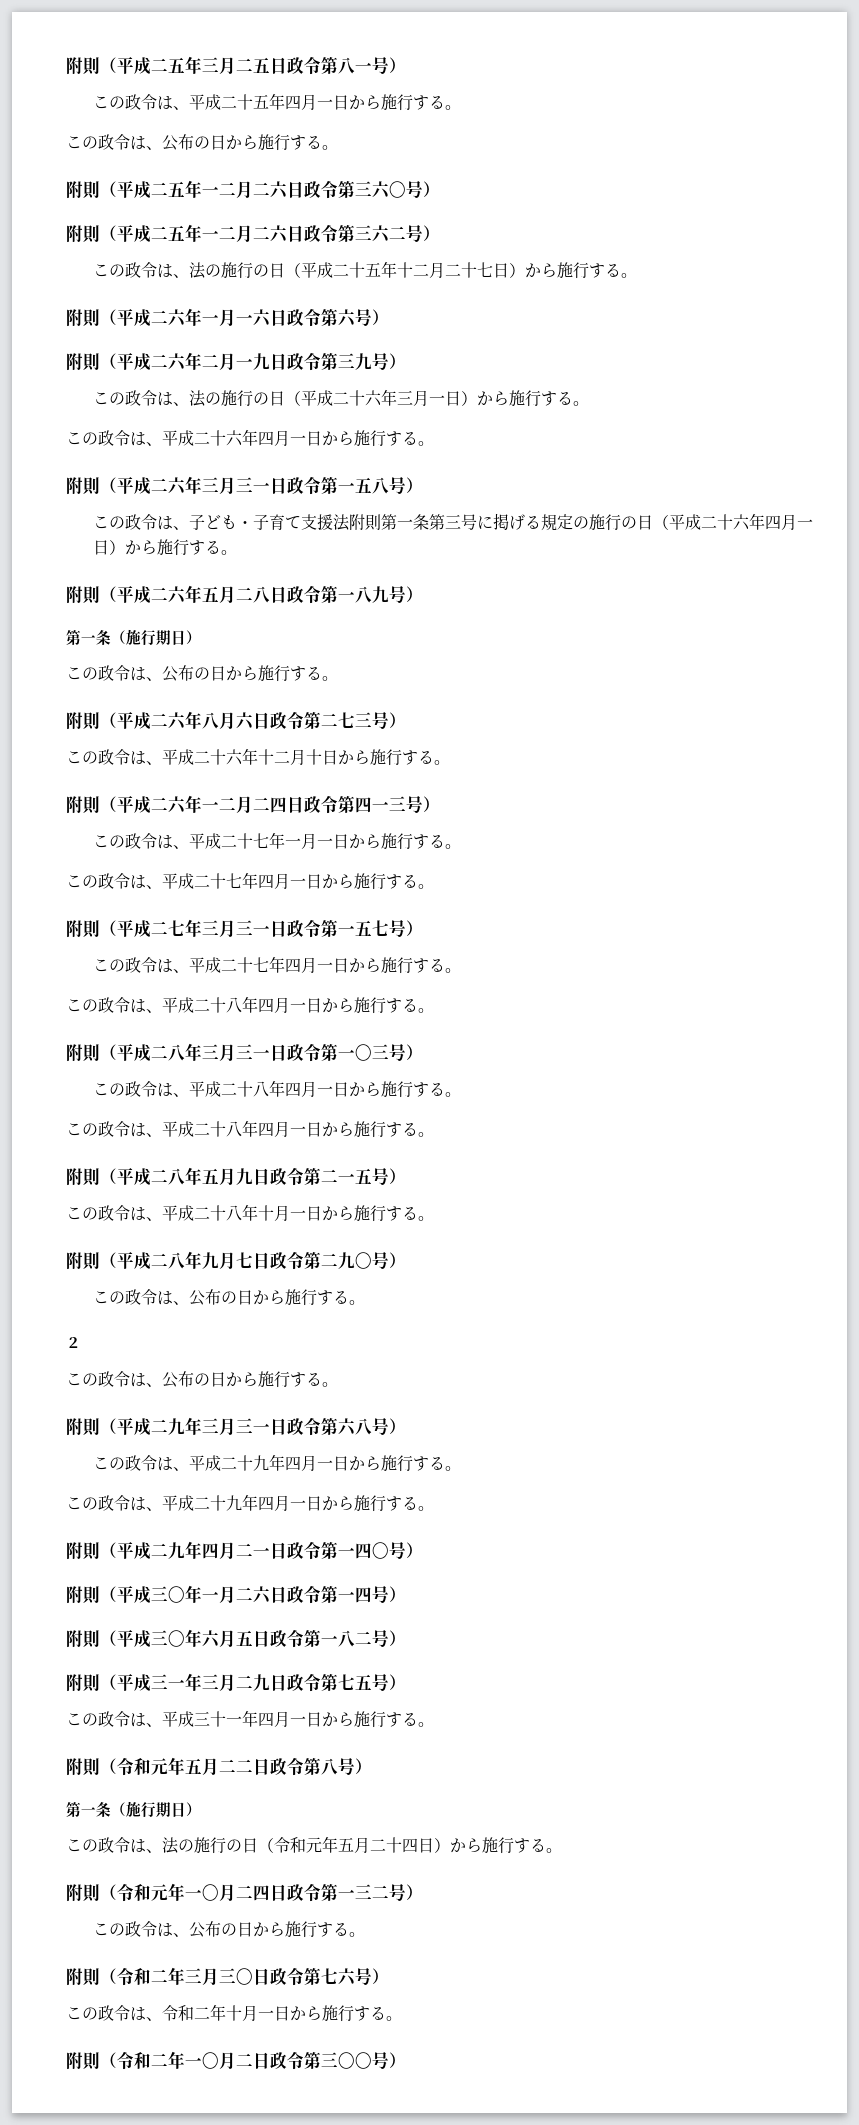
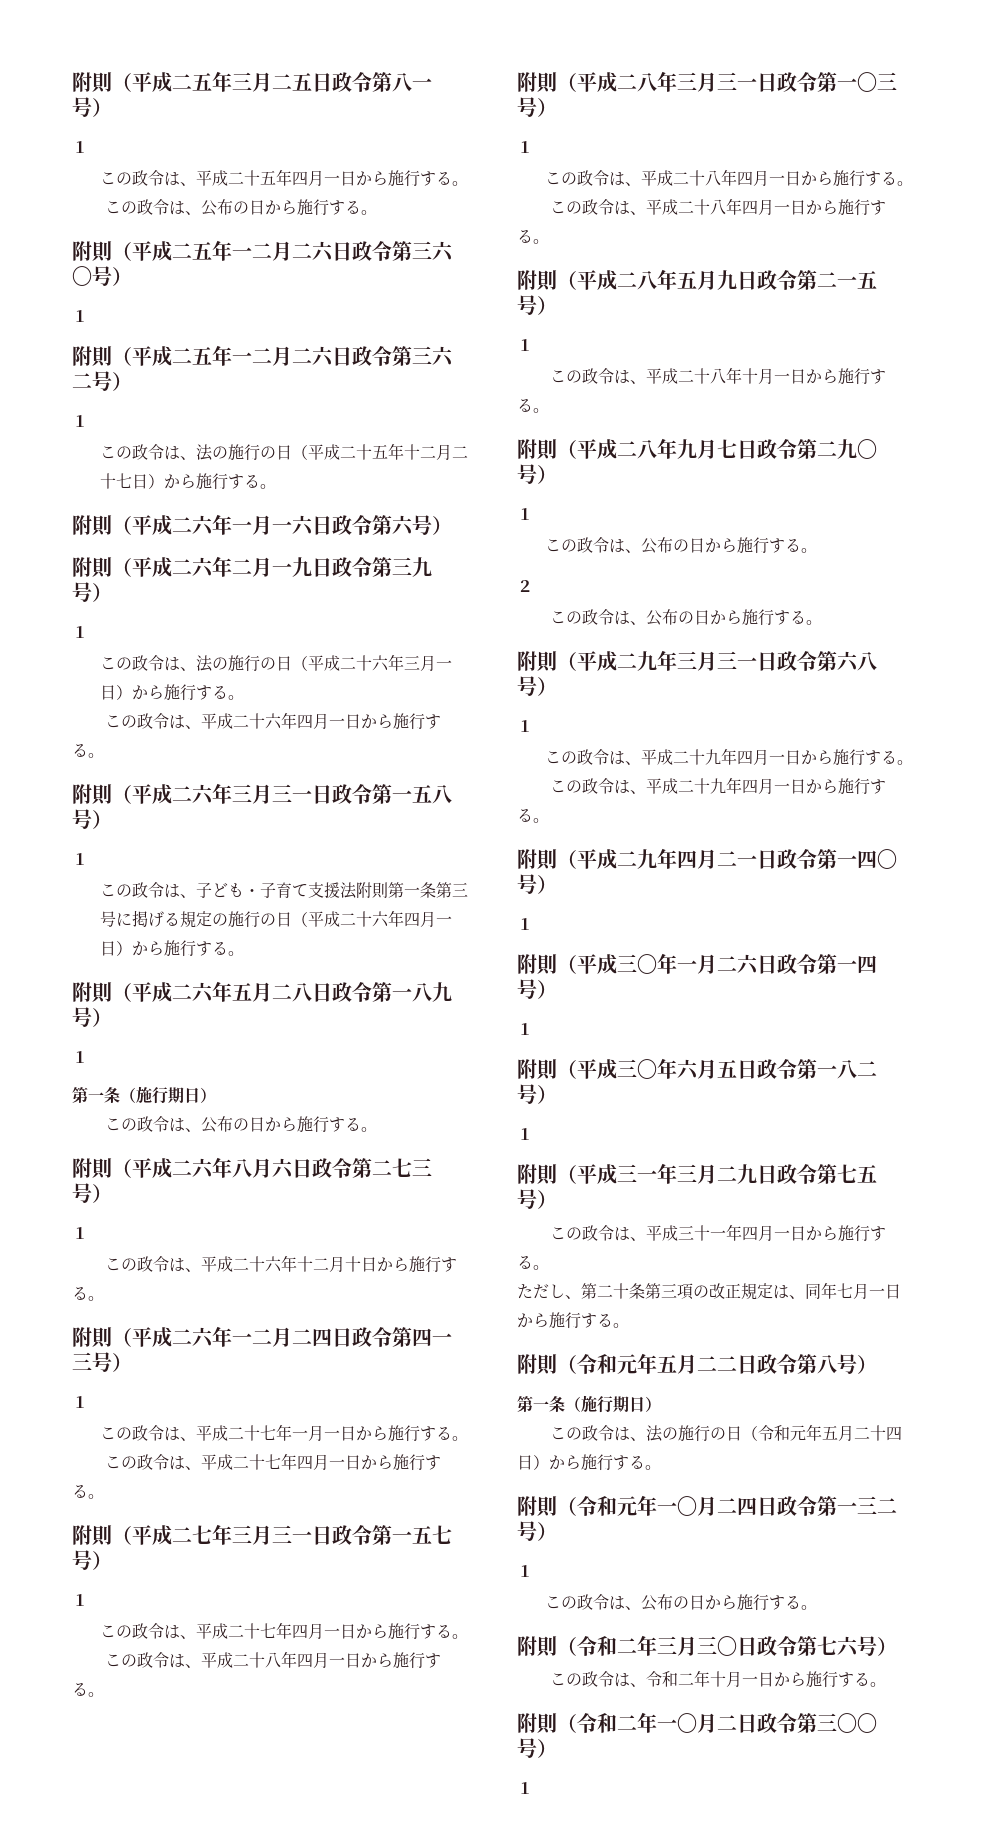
  附則（平成二五年三月二五日政令第八一号）
+ １
  附則（平成二五年一二月二六日政令第三六〇号）
+ １
  附則（平成二五年一二月二六日政令第三六二号）
+ １
  附則（平成二六年二月一九日政令第三九号）
+ １
  附則（平成二六年三月三一日政令第一五八号）
+ １
  附則（平成二六年五月二八日政令第一八九号）
+ １
  附則（平成二六年八月六日政令第二七三号）
+ １
  附則（平成二六年一二月二四日政令第四一三号）
+ １
  附則（平成二七年三月三一日政令第一五七号）
+ １
  附則（平成二八年三月三一日政令第一〇三号）
+ １
  附則（平成二八年五月九日政令第二一五号）
+ １
  附則（平成二八年九月七日政令第二九〇号）
+ １
  附則（平成二九年三月三一日政令第六八号）
+ １
  附則（平成二九年四月二一日政令第一四〇号）
+ １
  附則（平成三〇年一月二六日政令第一四号）
+ １
  附則（平成三〇年六月五日政令第一八二号）
+ １
+ ただし、第二十条第三項の改正規定は、同年七月一日から施行する。
  附則（令和元年一〇月二四日政令第一三二号）
+ １
  附則（令和二年一〇月二日政令第三〇〇号）
+ １

